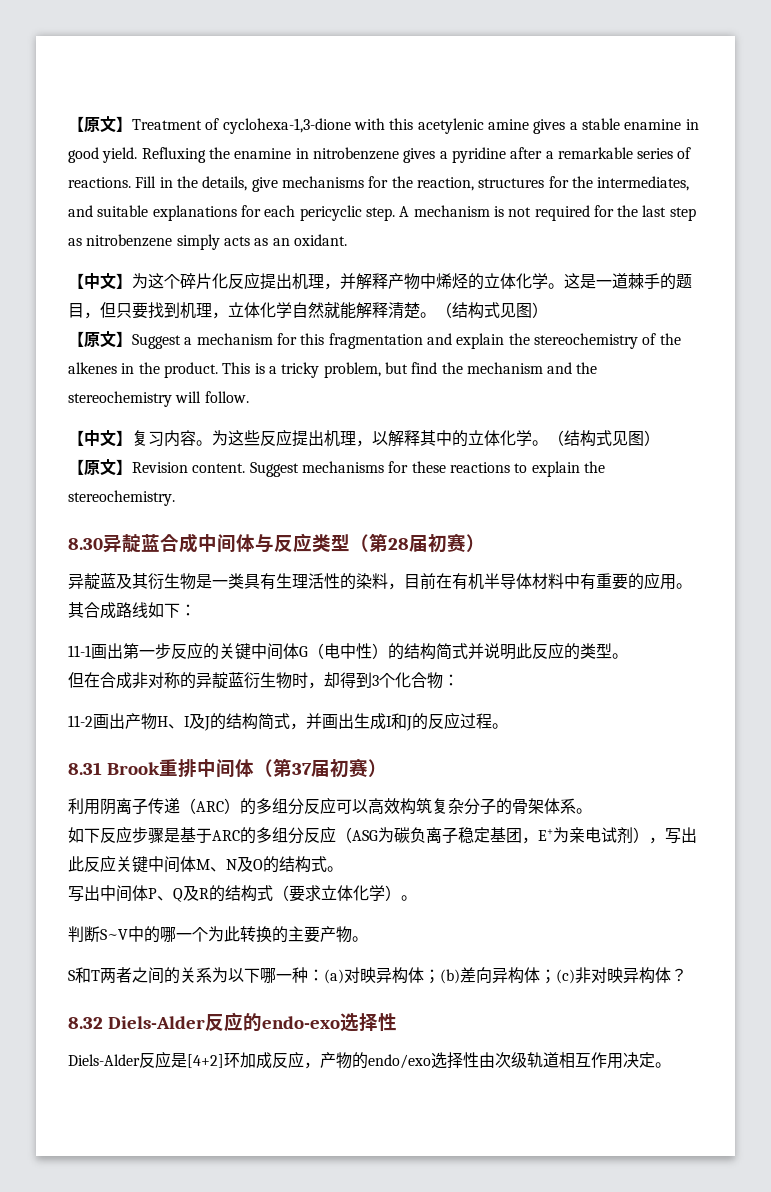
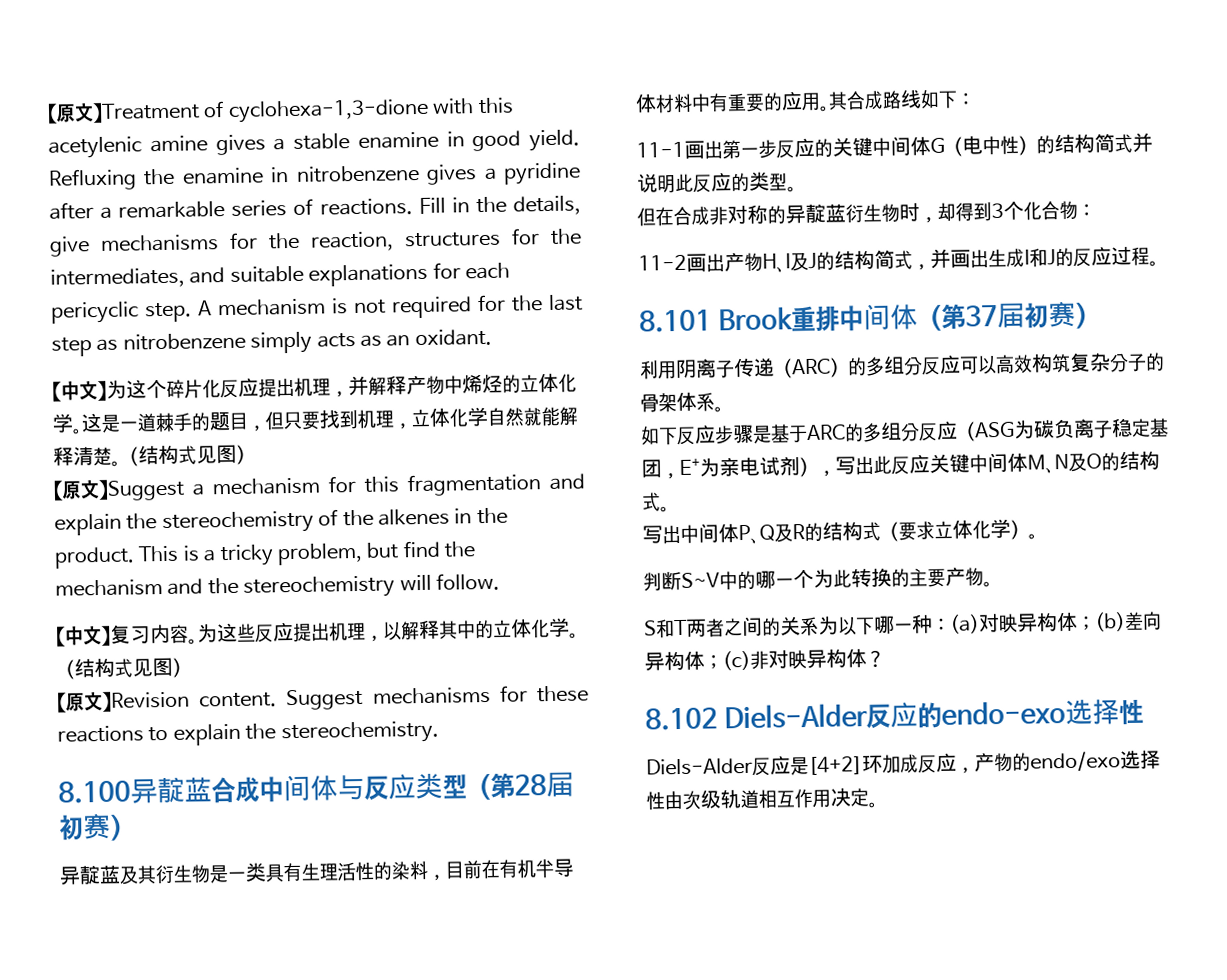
- 8.30异靛蓝合成中间体与反应类型（第28届初赛）
+ 8.100异靛蓝合成中间体与反应类型（第28届初赛）
- 8.31 Brook重排中间体（第37届初赛）
+ 8.101 Brook重排中间体（第37届初赛）
- 8.32 Diels-Alder反应的endo-exo选择性
+ 8.102 Diels-Alder反应的endo-exo选择性

